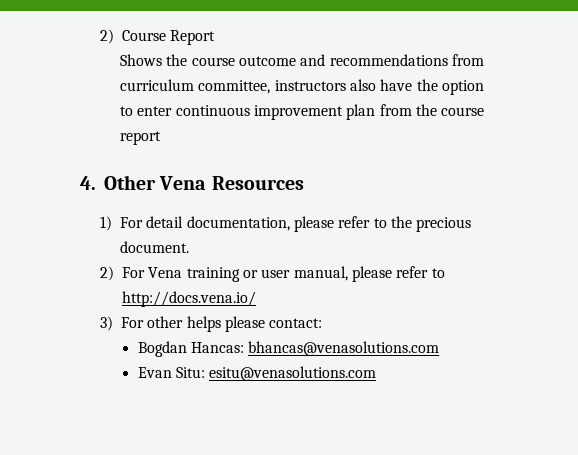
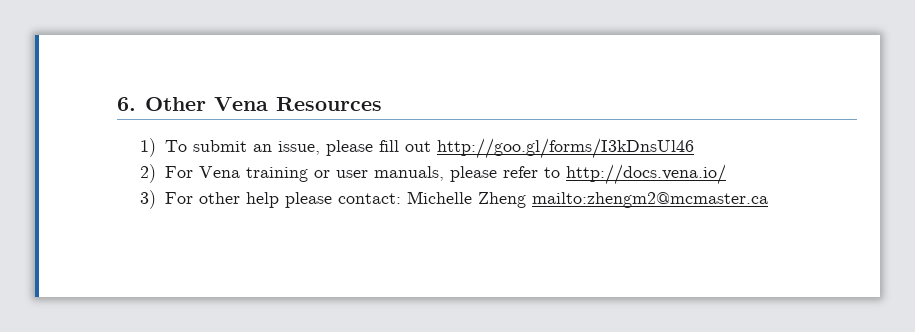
- 2) Course Report
- Shows the course outcome and recommendations from curriculum committee, instructors also have the option to enter continuous improvement plan from the course report
- 4. Other Vena Resources
- 1) For detail documentation, please refer to the precious document.
+ 6. Other Vena Resources
+ 1) To submit an issue, please fill out http://goo.gl/forms/I3kDnsUl46
- 2) For Vena training or user manual, please refer to http://docs.vena.io/
+ 2) For Vena training or user manuals, please refer to http://docs.vena.io/
- 3) For other helps please contact:
- Bogdan Hancas: bhancas@venasolutions.com
- Evan Situ: esitu@venasolutions.com
+ 3) For other help please contact: Michelle Zheng mailto:zhengm2@mcmaster.ca

